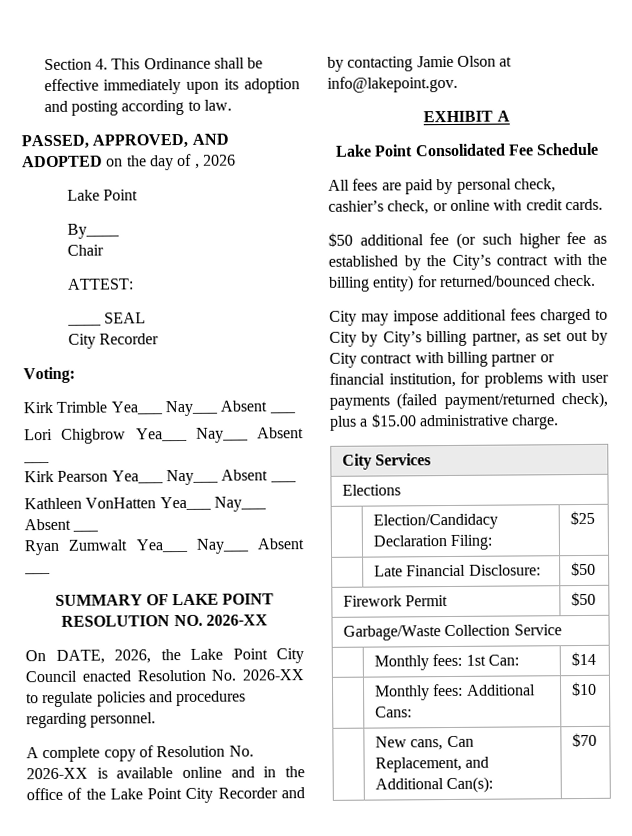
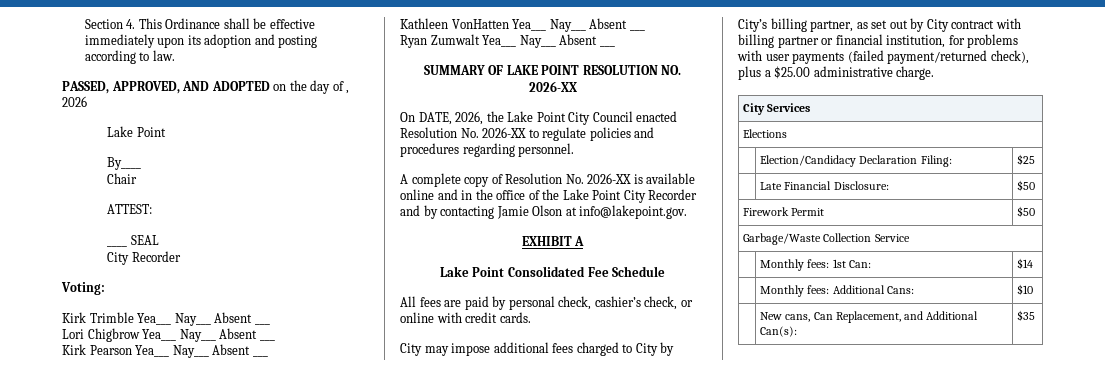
- $50 additional fee (or such higher fee as established by the City’s contract with the billing entity) for returned/bounced check.
- City may impose additional fees charged to City by City’s billing partner, as set out by City contract with billing partner or financial institution, for problems with user payments (failed payment/returned check), plus a $15.00 administrative charge.
+ City may impose additional fees charged to City by City’s billing partner, as set out by City contract with billing partner or financial institution, for problems with user payments (failed payment/returned check), plus a $25.00 administrative charge.
- | New cans, Can Replacement, and Additional Can(s): | $70
+ | New cans, Can Replacement, and Additional Can(s): | $35

